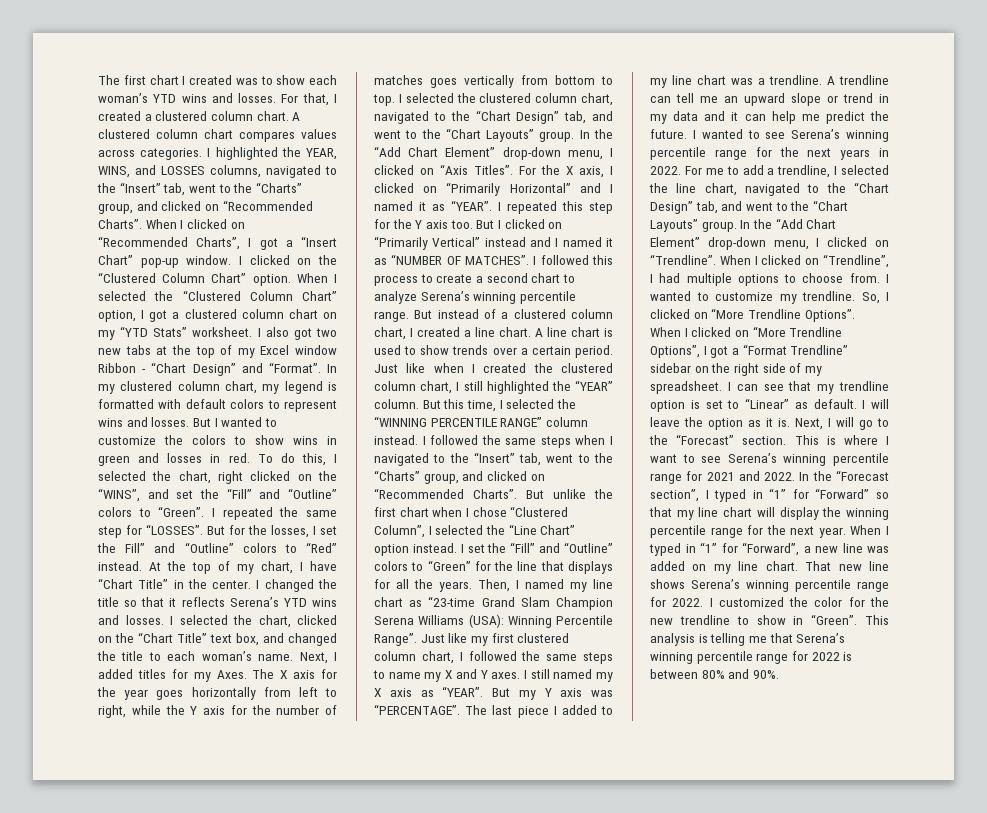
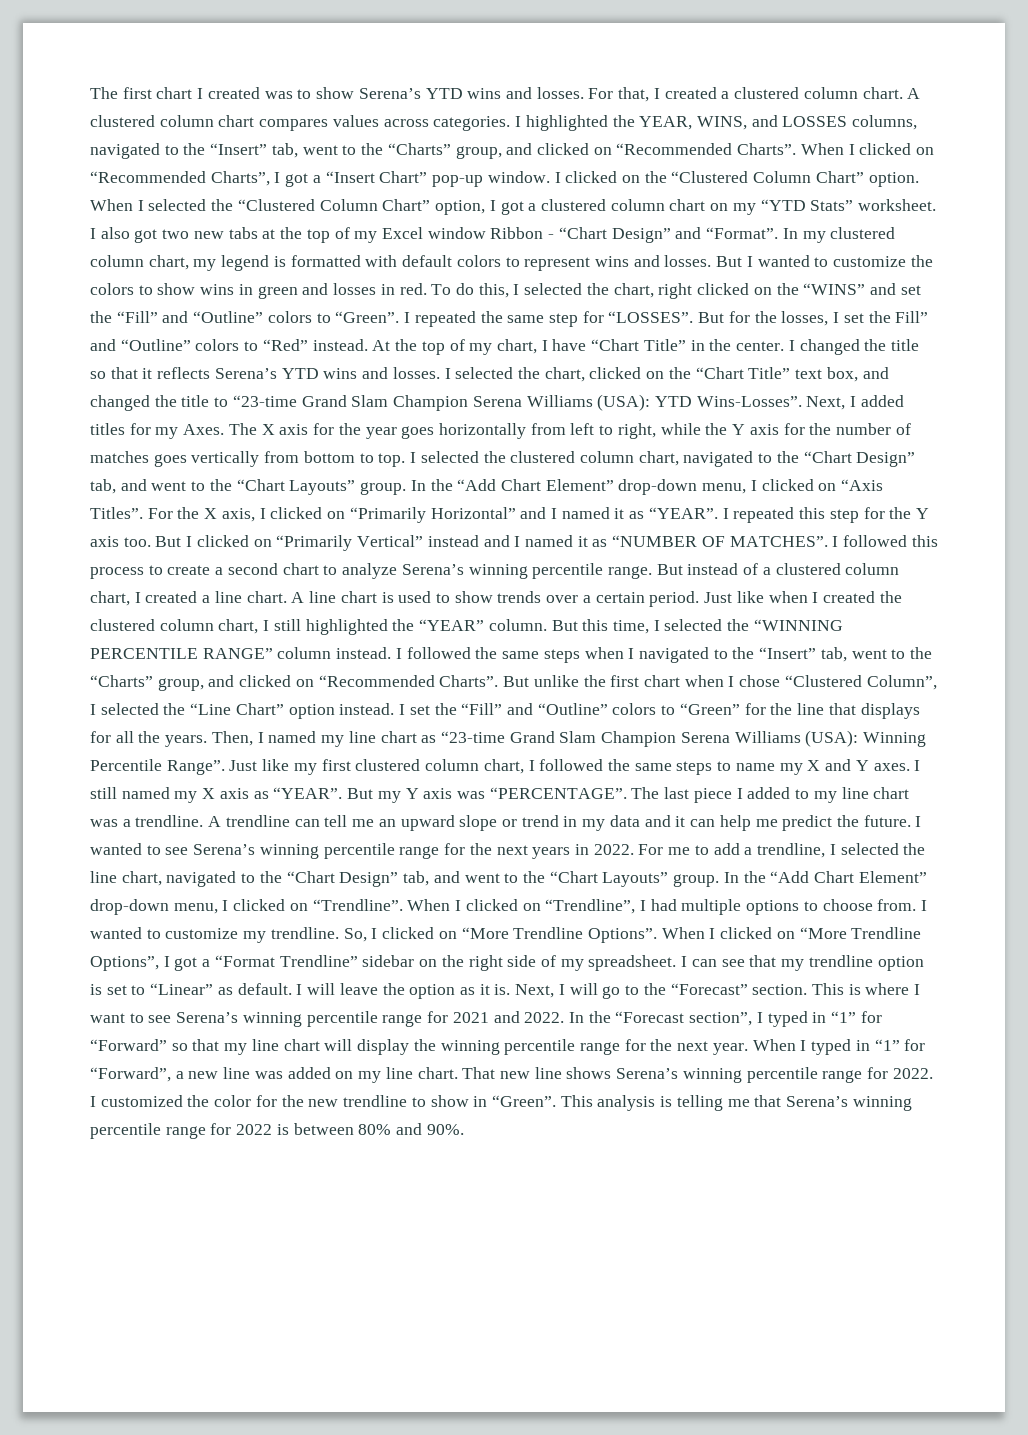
- The first chart I created was to show each woman’s YTD wins and losses.
+ The first chart I created was to show Serena’s YTD wins and losses.
- To do this, I selected the chart, right clicked on the “WINS”, and set the “Fill” and “Outline” colors to “Green”.
+ To do this, I selected the chart, right clicked on the “WINS” and set the “Fill” and “Outline” colors to “Green”.
- I selected the chart, clicked on the “Chart Title” text box, and changed the title to each woman’s name.
+ I selected the chart, clicked on the “Chart Title” text box, and changed the title to “23-time Grand Slam Champion Serena Williams (USA): YTD Wins-Losses”.

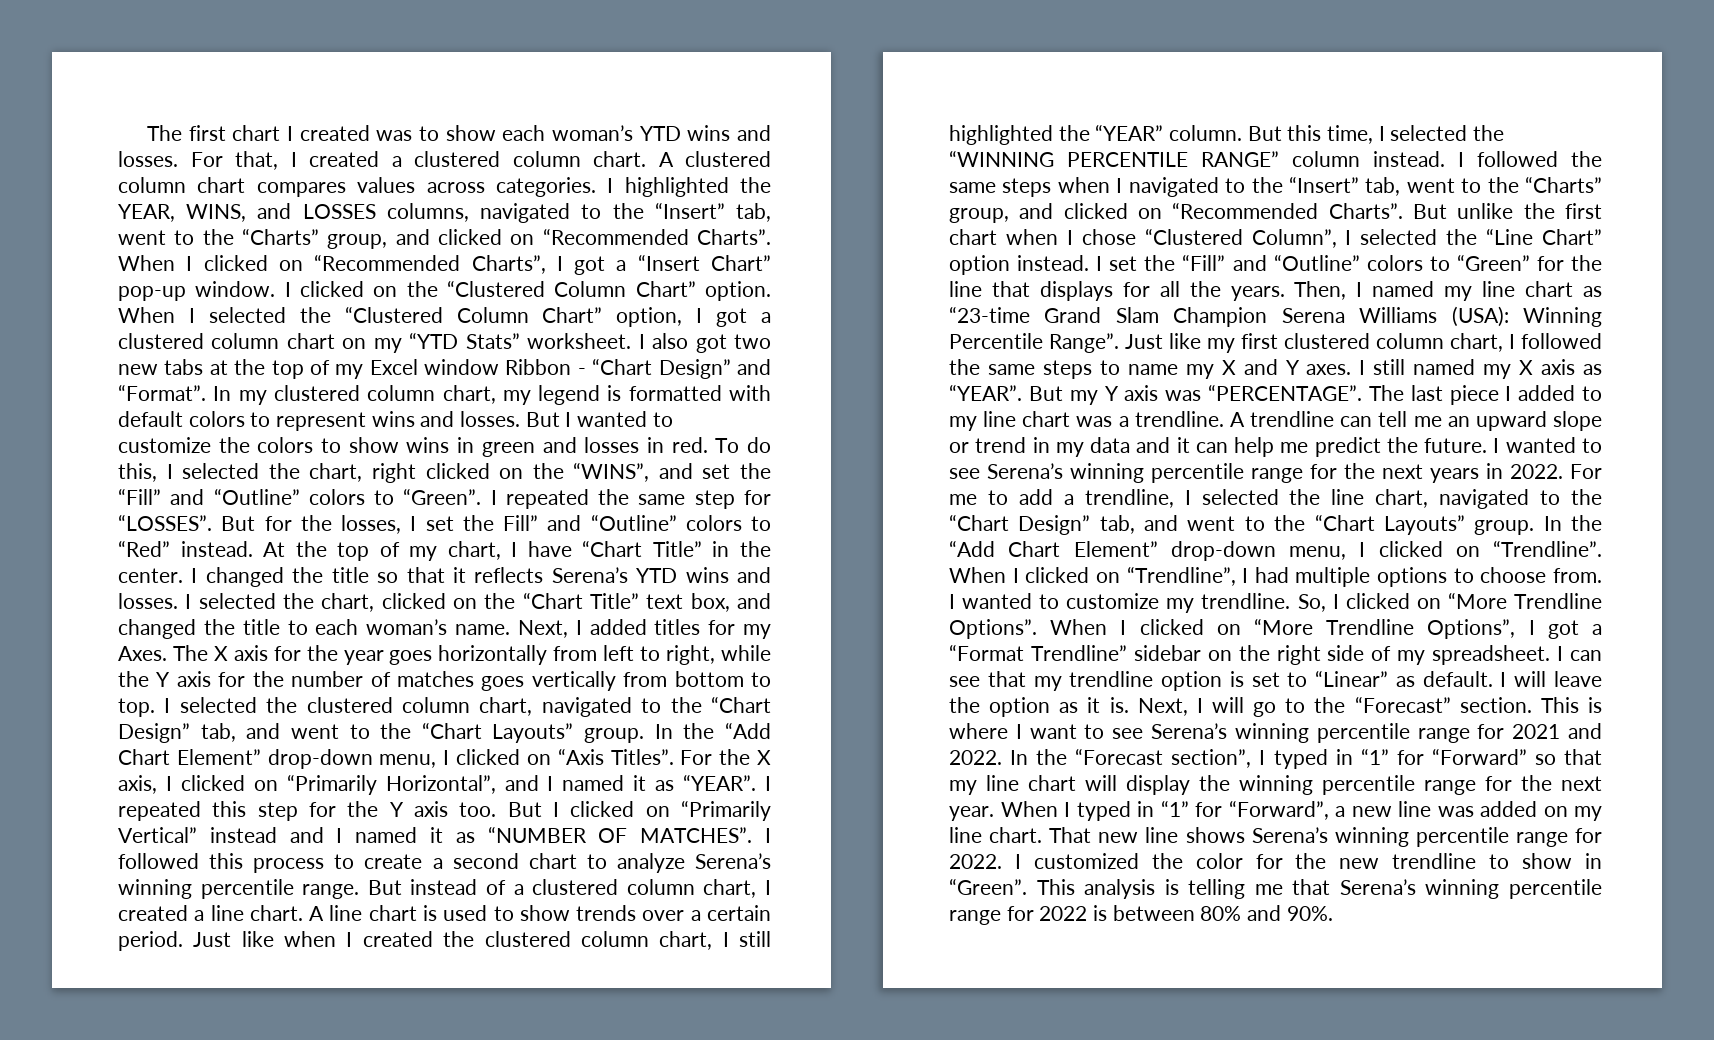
- The first chart I created was to show Serena’s YTD wins and losses.
+ The first chart I created was to show each woman’s YTD wins and losses.
- To do this, I selected the chart, right clicked on the “WINS” and set the “Fill” and “Outline” colors to “Green”.
+ To do this, I selected the chart, right clicked on the “WINS”, and set the “Fill” and “Outline” colors to “Green”.
- I selected the chart, clicked on the “Chart Title” text box, and changed the title to “23-time Grand Slam Champion Serena Williams (USA): YTD Wins-Losses”.
+ I selected the chart, clicked on the “Chart Title” text box, and changed the title to each woman’s name.
- For the X axis, I clicked on “Primarily Horizontal” and I named it as “YEAR”.
+ For the X axis, I clicked on “Primarily Horizontal”, and I named it as “YEAR”.

